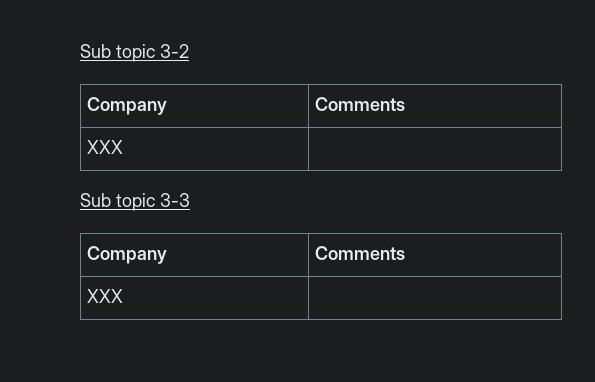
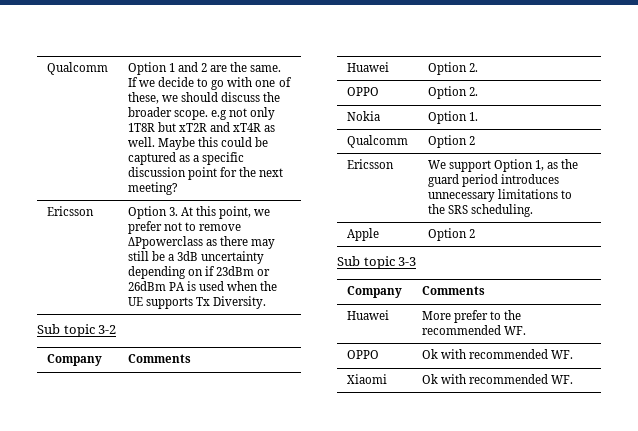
+ Qualcomm | Option 1 and 2 are the same. If we decide to go with one of these, we should discuss the broader scope. e.g not only 1T8R but xT2R and xT4R as well. Maybe this could be captured as a specific discussion point for the next meeting?
+ Ericsson | Option 3. At this point, we prefer not to remove ΔPpowerclass as there may still be a 3dB uncertainty depending on if 23dBm or 26dBm PA is used when the UE supports Tx Diversity.
  Sub topic 3-2
  Company | Comments
- XXX |
+ Huawei | Option 2.
+ OPPO | Option 2.
+ Nokia | Option 1.
+ Qualcomm | Option 2
+ Ericsson | We support Option 1, as the guard period introduces unnecessary limitations to the SRS scheduling.
+ Apple | Option 2
  Sub topic 3-3
  Company | Comments
- XXX |
+ Huawei | More prefer to the recommended WF.
+ OPPO | Ok with recommended WF.
+ Xiaomi | Ok with recommended WF.

